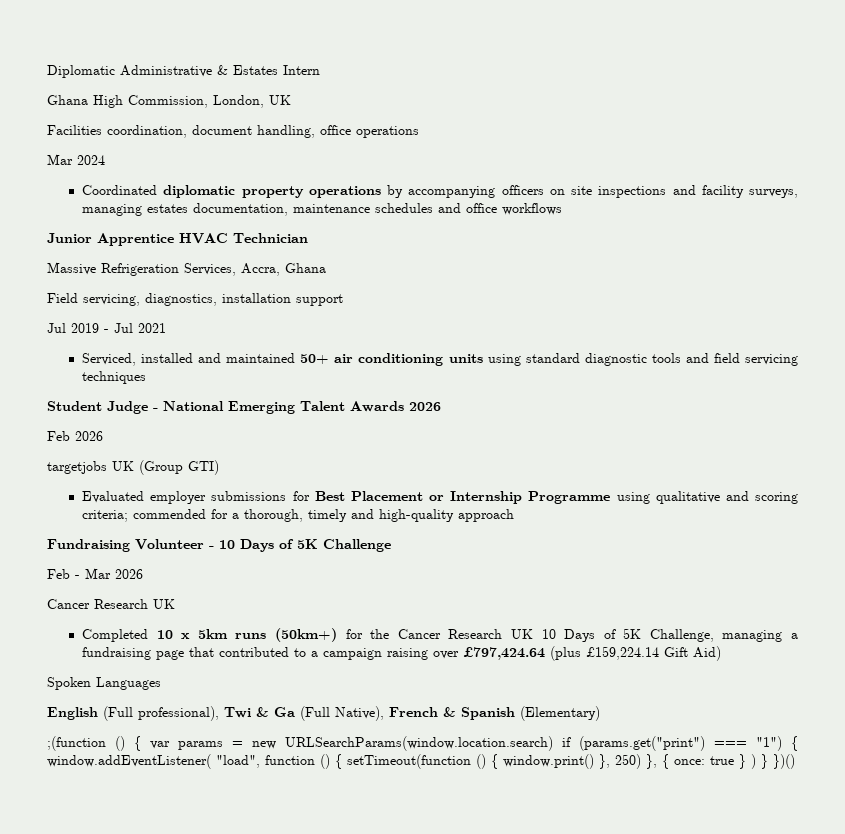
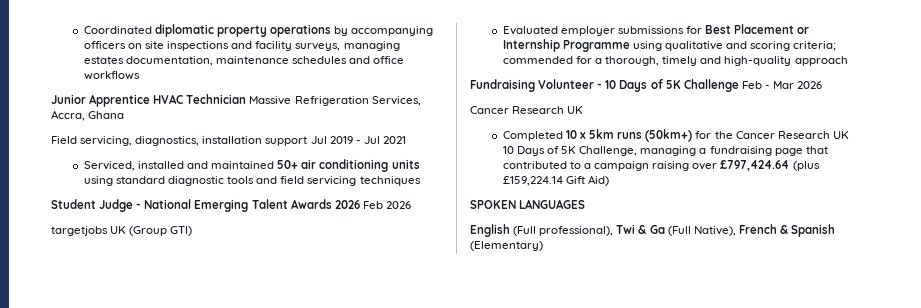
- Diplomatic Administrative & Estates Intern
- Ghana High Commission, London, UK
- Facilities coordination, document handling, office operations
- Mar 2024
- Junior Apprentice HVAC Technician
- Massive Refrigeration Services, Accra, Ghana
+ Junior Apprentice HVAC Technician Massive Refrigeration Services, Accra, Ghana
- Field servicing, diagnostics, installation support
- Jul 2019 - Jul 2021
+ Field servicing, diagnostics, installation support Jul 2019 - Jul 2021
- Student Judge - National Emerging Talent Awards 2026
- Feb 2026
+ Student Judge - National Emerging Talent Awards 2026 Feb 2026
- Fundraising Volunteer - 10 Days of 5K Challenge
- Feb - Mar 2026
+ Fundraising Volunteer - 10 Days of 5K Challenge Feb - Mar 2026
- Spoken Languages
+ SPOKEN LANGUAGES
- ;(function () { var params = new URLSearchParams(window.location.search) if (params.get("print") === "1") { window.addEventListener( "load", function () { setTimeout(function () { window.print() }, 250) }, { once: true } ) } })()

